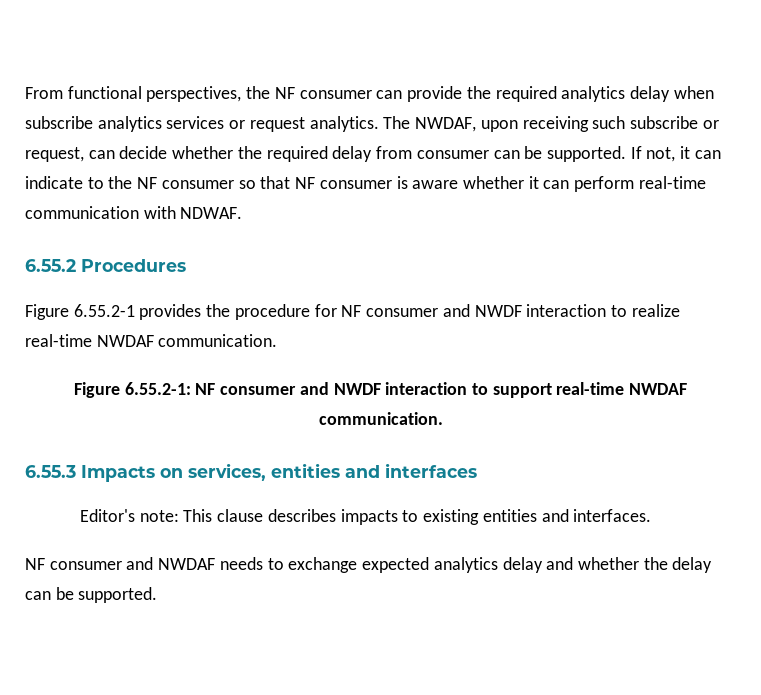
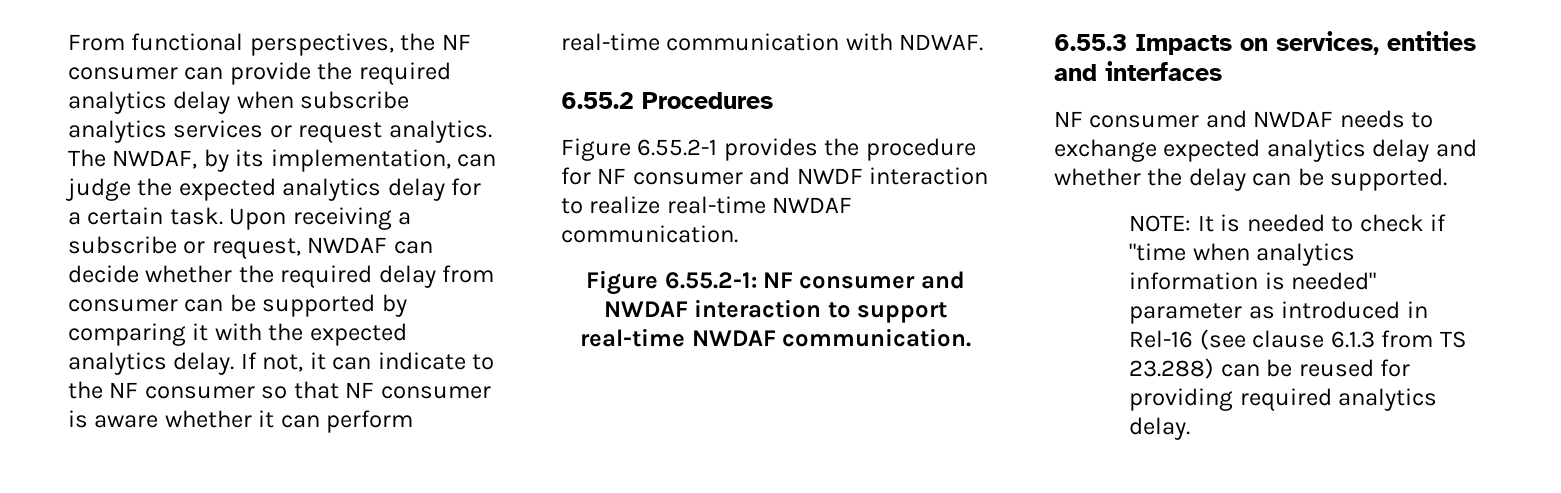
- The NWDAF, upon receiving such subscribe or request, can decide whether the required delay from consumer can be supported.
+ The NWDAF, by its implementation, can judge the expected analytics delay for a certain task. Upon receiving a subscribe or request, NWDAF can decide whether the required delay from consumer can be supported by comparing it with the expected analytics delay.
- Figure 6.55.2-1: NF consumer and NWDF interaction to support real-time NWDAF communication.
+ Figure 6.55.2-1: NF consumer and NWDAF interaction to support real-time NWDAF communication.
- Editor's note: This clause describes impacts to existing entities and interfaces.
+ NOTE: It is needed to check if "time when analytics information is needed" parameter as introduced in Rel-16 (see clause 6.1.3 from TS 23.288) can be reused for providing required analytics delay.

